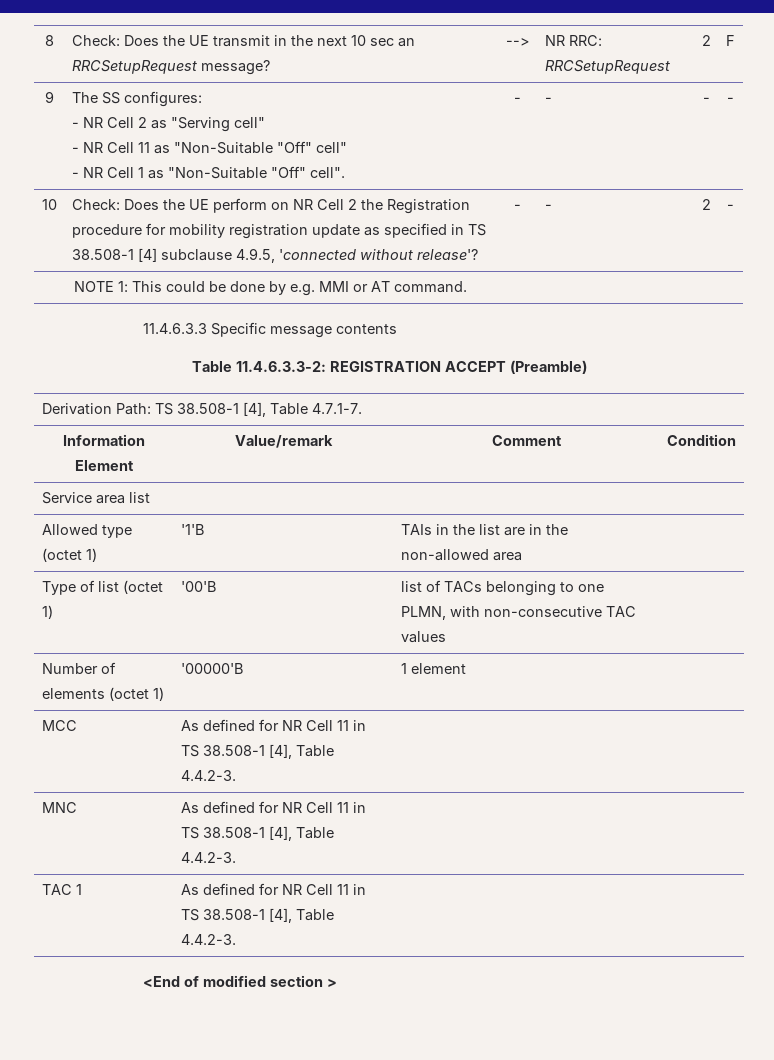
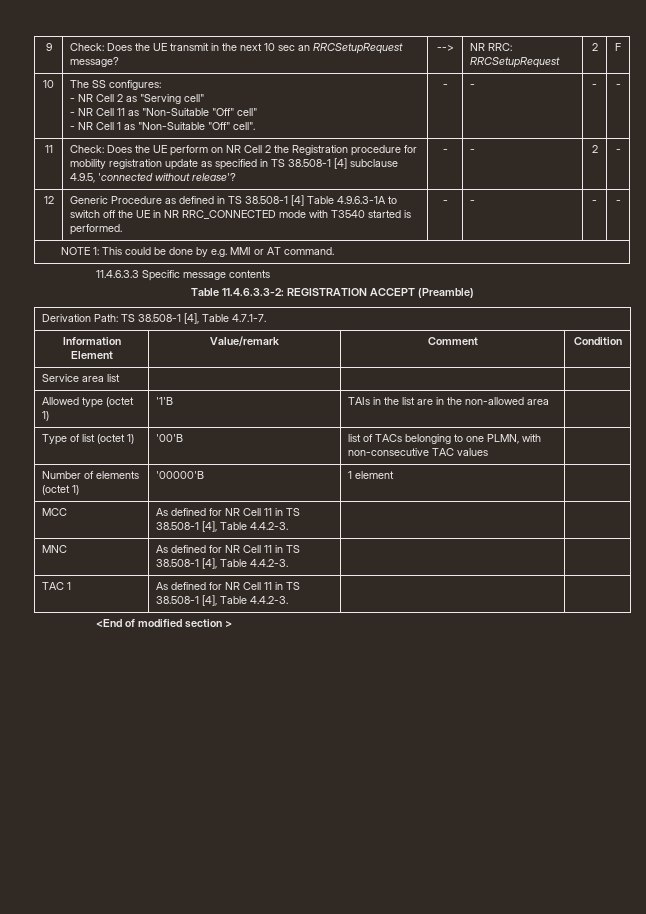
- 8 | Check: Does the UE transmit in the next 10 sec an RRCSetupRequest message? | --> | NR RRC: RRCSetupRequest | 2 | F
+ 9 | Check: Does the UE transmit in the next 10 sec an RRCSetupRequest message? | --> | NR RRC: RRCSetupRequest | 2 | F
- 9 | The SS configures:
+ 10 | The SS configures:
- 10 | Check: Does the UE perform on NR Cell 2 the Registration procedure for mobility registration update as specified in TS 38.508-1 [4] subclause 4.9.5, 'connected without release'? | - | - | 2 | -
+ 11 | Check: Does the UE perform on NR Cell 2 the Registration procedure for mobility registration update as specified in TS 38.508-1 [4] subclause 4.9.5, 'connected without release'? | - | - | 2 | -
+ 12 | Generic Procedure as defined in TS 38.508-1 [4] Table 4.9.6.3-1A to switch off the UE in NR RRC_CONNECTED mode with T3540 started is performed. | - | - | - | -

